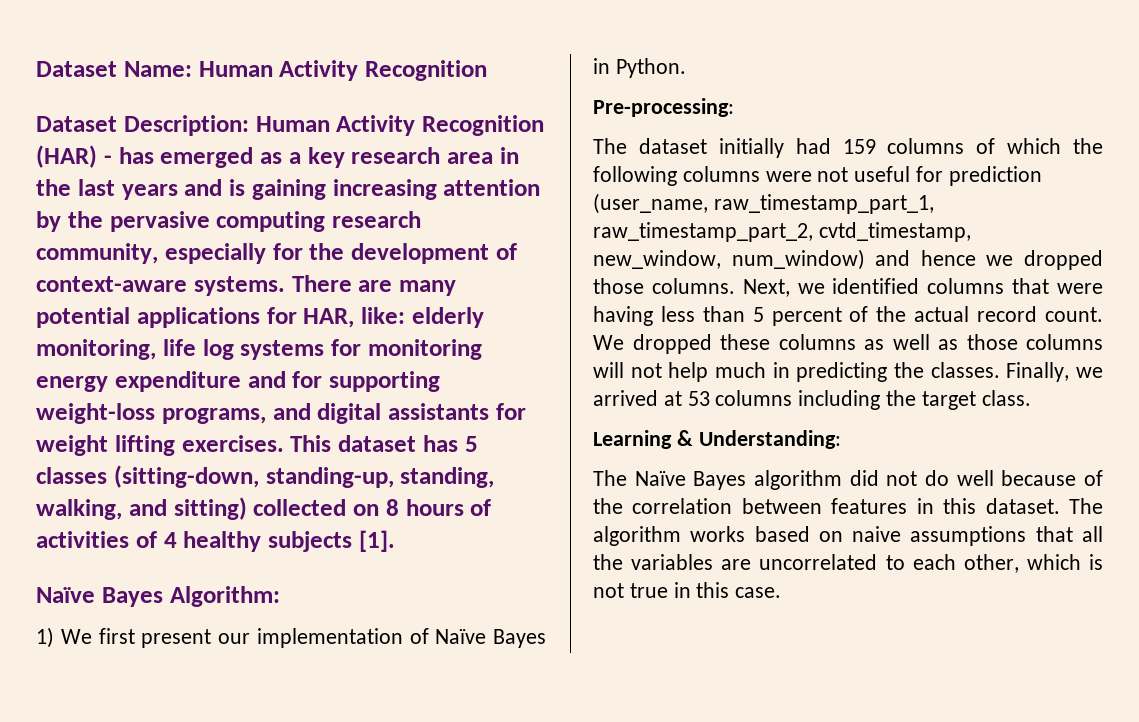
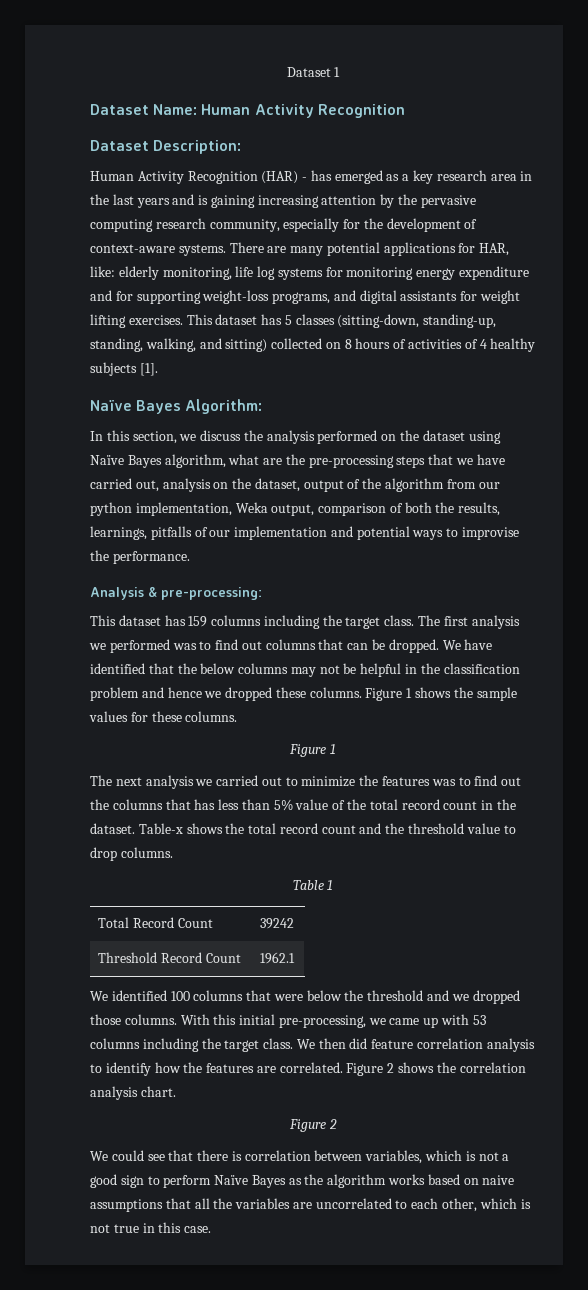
+ Dataset 1
- Dataset Description: Human Activity Recognition (HAR) - has emerged as a key research area in the last years and is gaining increasing attention by the pervasive computing research community, especially for the development of context-aware systems.
+ Dataset Description:
+ Human Activity Recognition (HAR) - has emerged as a key research area in the last years and is gaining increasing attention by the pervasive computing research community, especially for the development of context-aware systems.
- 1) We first present our implementation of Naïve Bayes in Python.
- Pre-processing:
- The dataset initially had 159 columns of which the following columns were not useful for prediction (user_name, raw_timestamp_part_1, raw_timestamp_part_2, cvtd_timestamp, new_window, num_window) and hence we dropped those columns. Next, we identified columns that were having less than 5 percent of the actual record count. We dropped these columns as well as those columns will not help much in predicting the classes. Finally, we arrived at 53 columns including the target class.
- Learning & Understanding:
- The Naïve Bayes algorithm did not do well because of the correlation between features in this dataset. The algorithm works based on naive assumptions that all the variables are uncorrelated to each other, which is not true in this case.
+ In this section, we discuss the analysis performed on the dataset using Naïve Bayes algorithm, what are the pre-processing steps that we have carried out, analysis on the dataset, output of the algorithm from our python implementation, Weka output, comparison of both the results, learnings, pitfalls of our implementation and potential ways to improvise the performance.
+ Analysis & pre-processing:
+ This dataset has 159 columns including the target class. The first analysis we performed was to find out columns that can be dropped. We have identified that the below columns may not be helpful in the classification problem and hence we dropped these columns. Figure 1 shows the sample values for these columns.
+ Figure 1
+ The next analysis we carried out to minimize the features was to find out the columns that has less than 5% value of the total record count in the dataset. Table-x shows the total record count and the threshold value to drop columns.
+ Table 1
+ Total Record Count | 39242
+ Threshold Record Count | 1962.1
+ We identified 100 columns that were below the threshold and we dropped those columns. With this initial pre-processing, we came up with 53 columns including the target class. We then did feature correlation analysis to identify how the features are correlated. Figure 2 shows the correlation analysis chart.
+ Figure 2
+ We could see that there is correlation between variables, which is not a good sign to perform Naïve Bayes as the algorithm works based on naive assumptions that all the variables are uncorrelated to each other, which is not true in this case.

